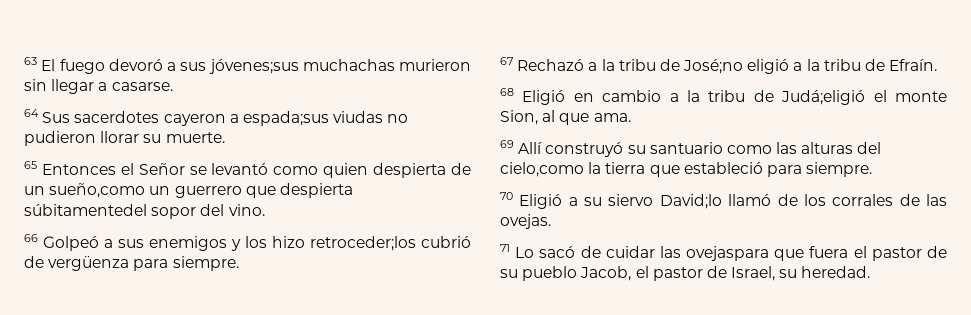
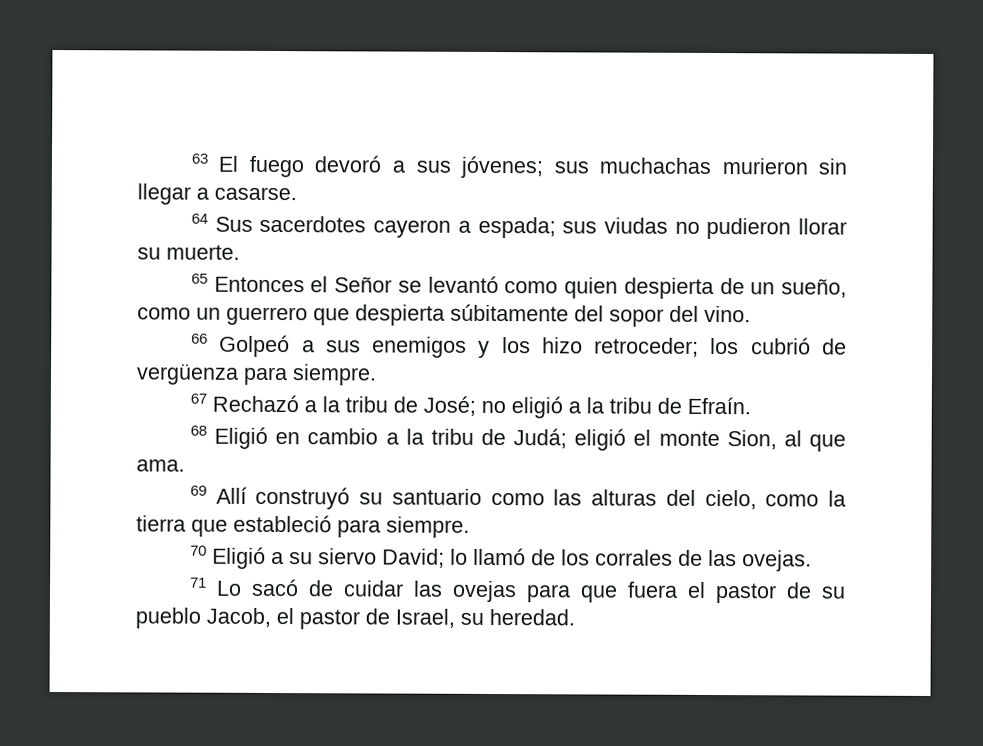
- 63 El fuego devoró a sus jóvenes;sus muchachas murieron sin llegar a casarse.
+ 63 El fuego devoró a sus jóvenes; sus muchachas murieron sin llegar a casarse.
- 64 Sus sacerdotes cayeron a espada;sus viudas no pudieron llorar su muerte.
+ 64 Sus sacerdotes cayeron a espada; sus viudas no pudieron llorar su muerte.
- 65 Entonces el Señor se levantó como quien despierta de un sueño,como un guerrero que despierta súbitamentedel sopor del vino.
+ 65 Entonces el Señor se levantó como quien despierta de un sueño, como un guerrero que despierta súbitamente del sopor del vino.
- 66 Golpeó a sus enemigos y los hizo retroceder;los cubrió de vergüenza para siempre.
+ 66 Golpeó a sus enemigos y los hizo retroceder; los cubrió de vergüenza para siempre.
- 67 Rechazó a la tribu de José;no eligió a la tribu de Efraín.
+ 67 Rechazó a la tribu de José; no eligió a la tribu de Efraín.
- 68 Eligió en cambio a la tribu de Judá;eligió el monte Sion, al que ama.
+ 68 Eligió en cambio a la tribu de Judá; eligió el monte Sion, al que ama.
- 69 Allí construyó su santuario como las alturas del cielo,como la tierra que estableció para siempre.
+ 69 Allí construyó su santuario como las alturas del cielo, como la tierra que estableció para siempre.
- 70 Eligió a su siervo David;lo llamó de los corrales de las ovejas.
+ 70 Eligió a su siervo David; lo llamó de los corrales de las ovejas.
- 71 Lo sacó de cuidar las ovejaspara que fuera el pastor de su pueblo Jacob, el pastor de Israel, su heredad.
+ 71 Lo sacó de cuidar las ovejas para que fuera el pastor de su pueblo Jacob, el pastor de Israel, su heredad.

